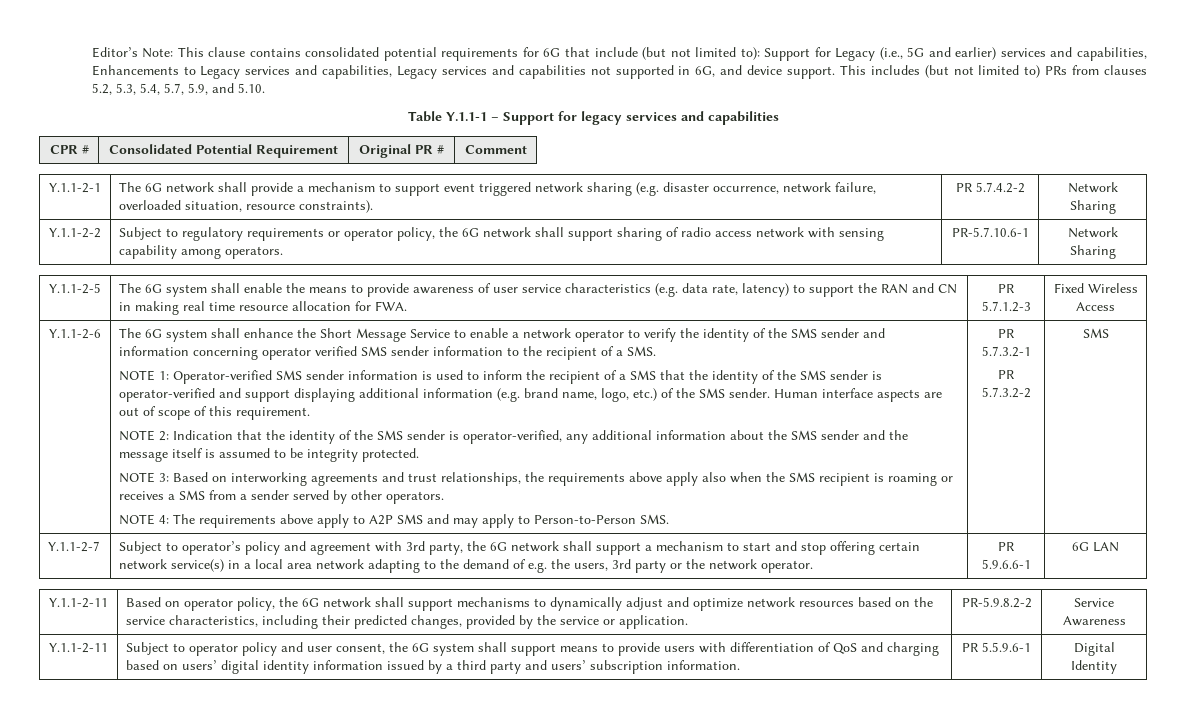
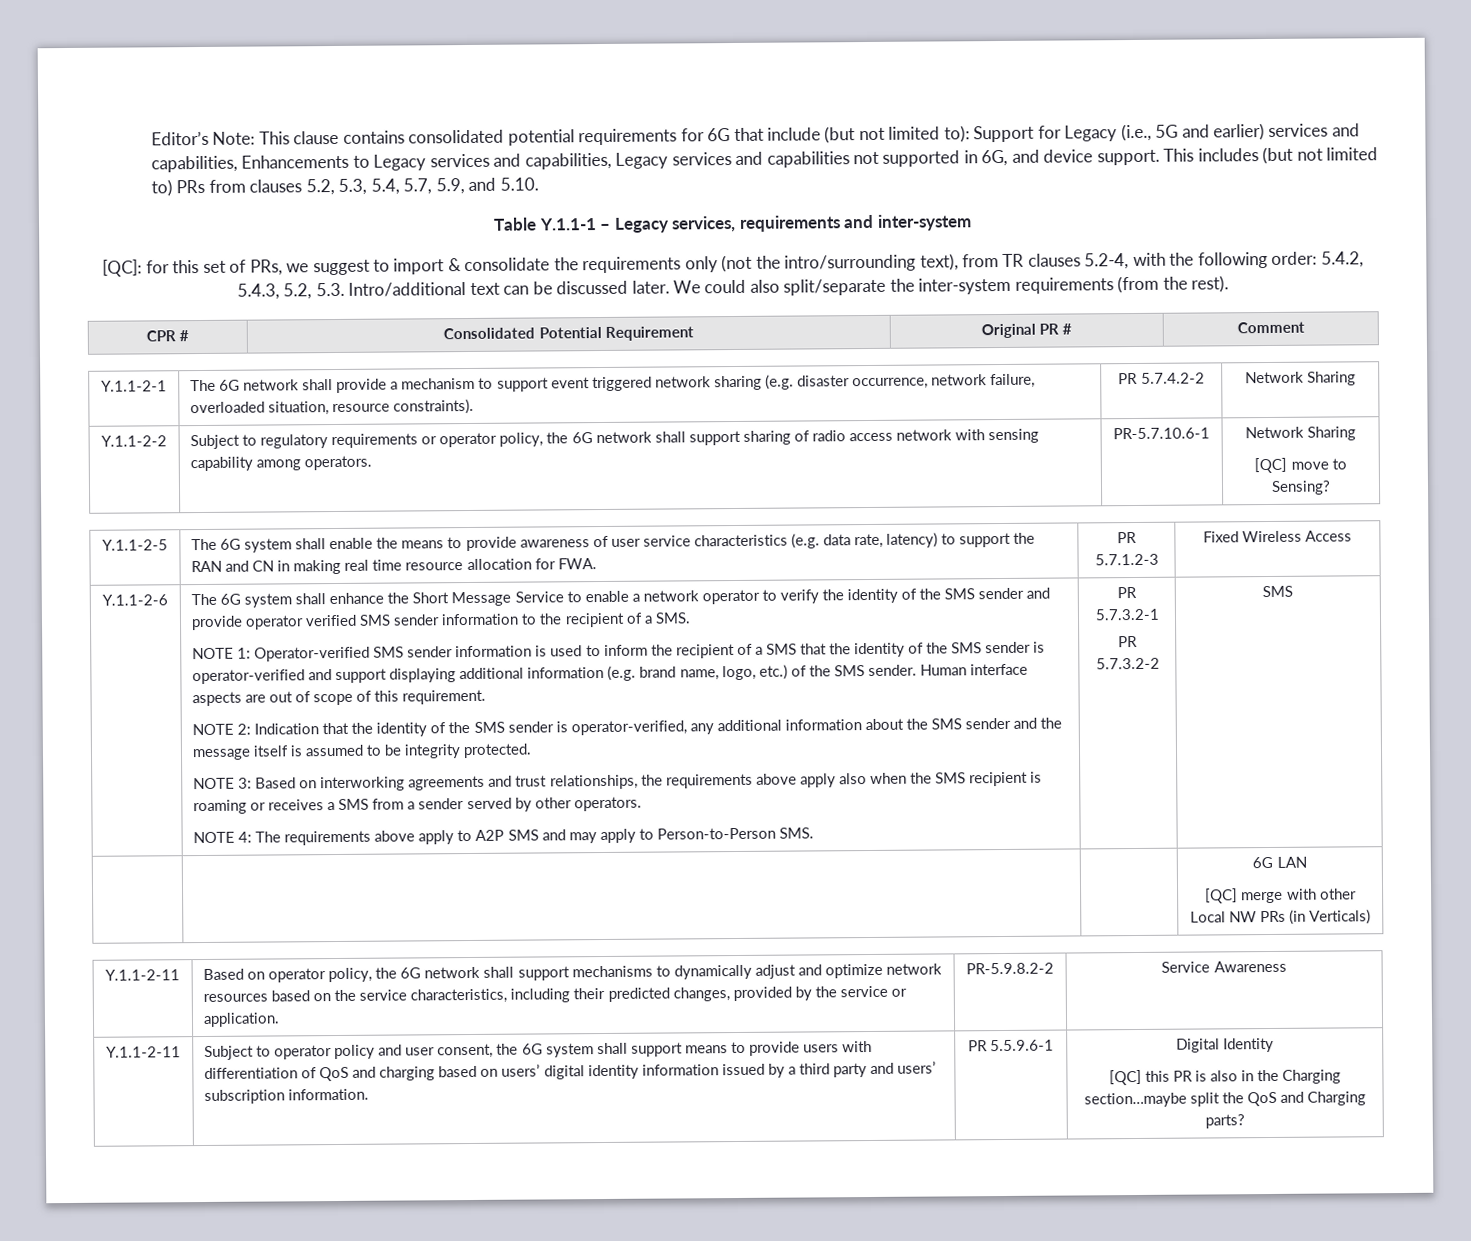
- Table Y.1.1-1 – Support for legacy services and capabilities
+ Table Y.1.1-1 – Legacy services, requirements and inter-system
+ [QC]: for this set of PRs, we suggest to import & consolidate the requirements only (not the intro/surrounding text), from TR clauses 5.2-4, with the following order: 5.4.2, 5.4.3, 5.2, 5.3. Intro/additional text can be discussed later. We could also split/separate the inter-system requirements (from the rest).
  Y.1.1-2-2 | Subject to regulatory requirements or operator policy, the 6G network shall support sharing of radio access network with sensing capability among operators. | PR-5.7.10.6-1 | Network Sharing
+ [QC] move to Sensing?
- The 6G system shall enhance the Short Message Service to enable a network operator to verify the identity of the SMS sender and information concerning operator verified SMS sender information to the recipient of a SMS.
+ The 6G system shall enhance the Short Message Service to enable a network operator to verify the identity of the SMS sender and provide operator verified SMS sender information to the recipient of a SMS.
- Y.1.1-2-7 | Subject to operator’s policy and agreement with 3rd party, the 6G network shall support a mechanism to start and stop offering certain network service(s) in a local area network adapting to the demand of e.g. the users, 3rd party or the network operator. | PR 5.9.6.6-1 | 6G LAN
+ 6G LAN
+ [QC] merge with other Local NW PRs (in Verticals)
+ [QC] this PR is also in the Charging section…maybe split the QoS and Charging parts?

